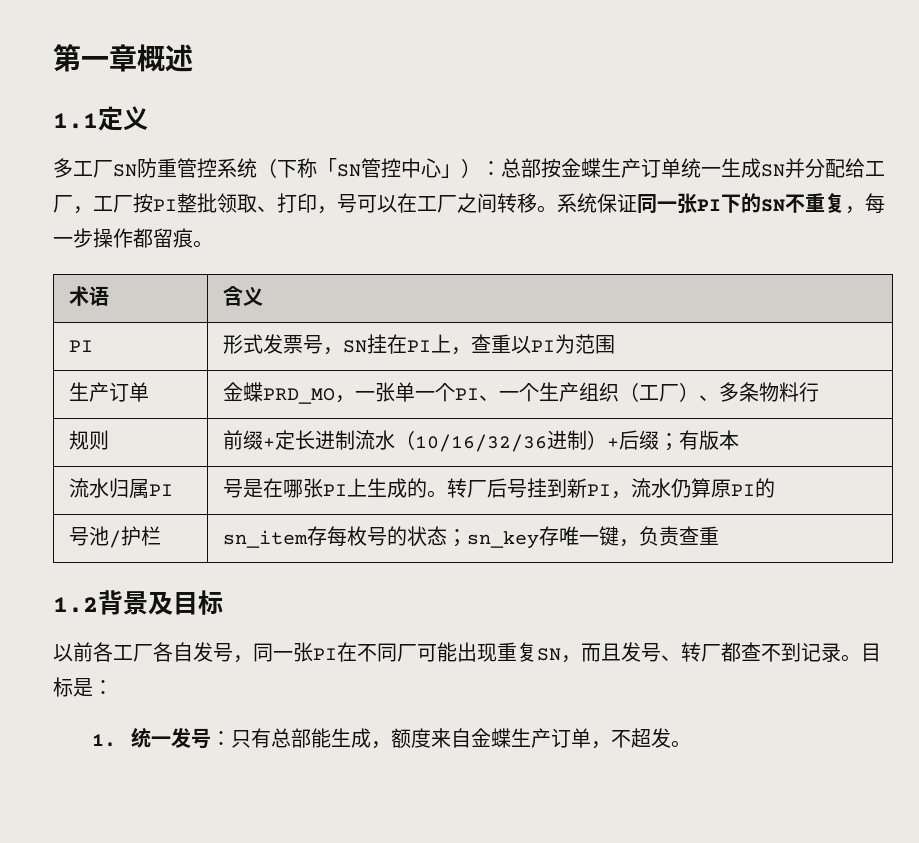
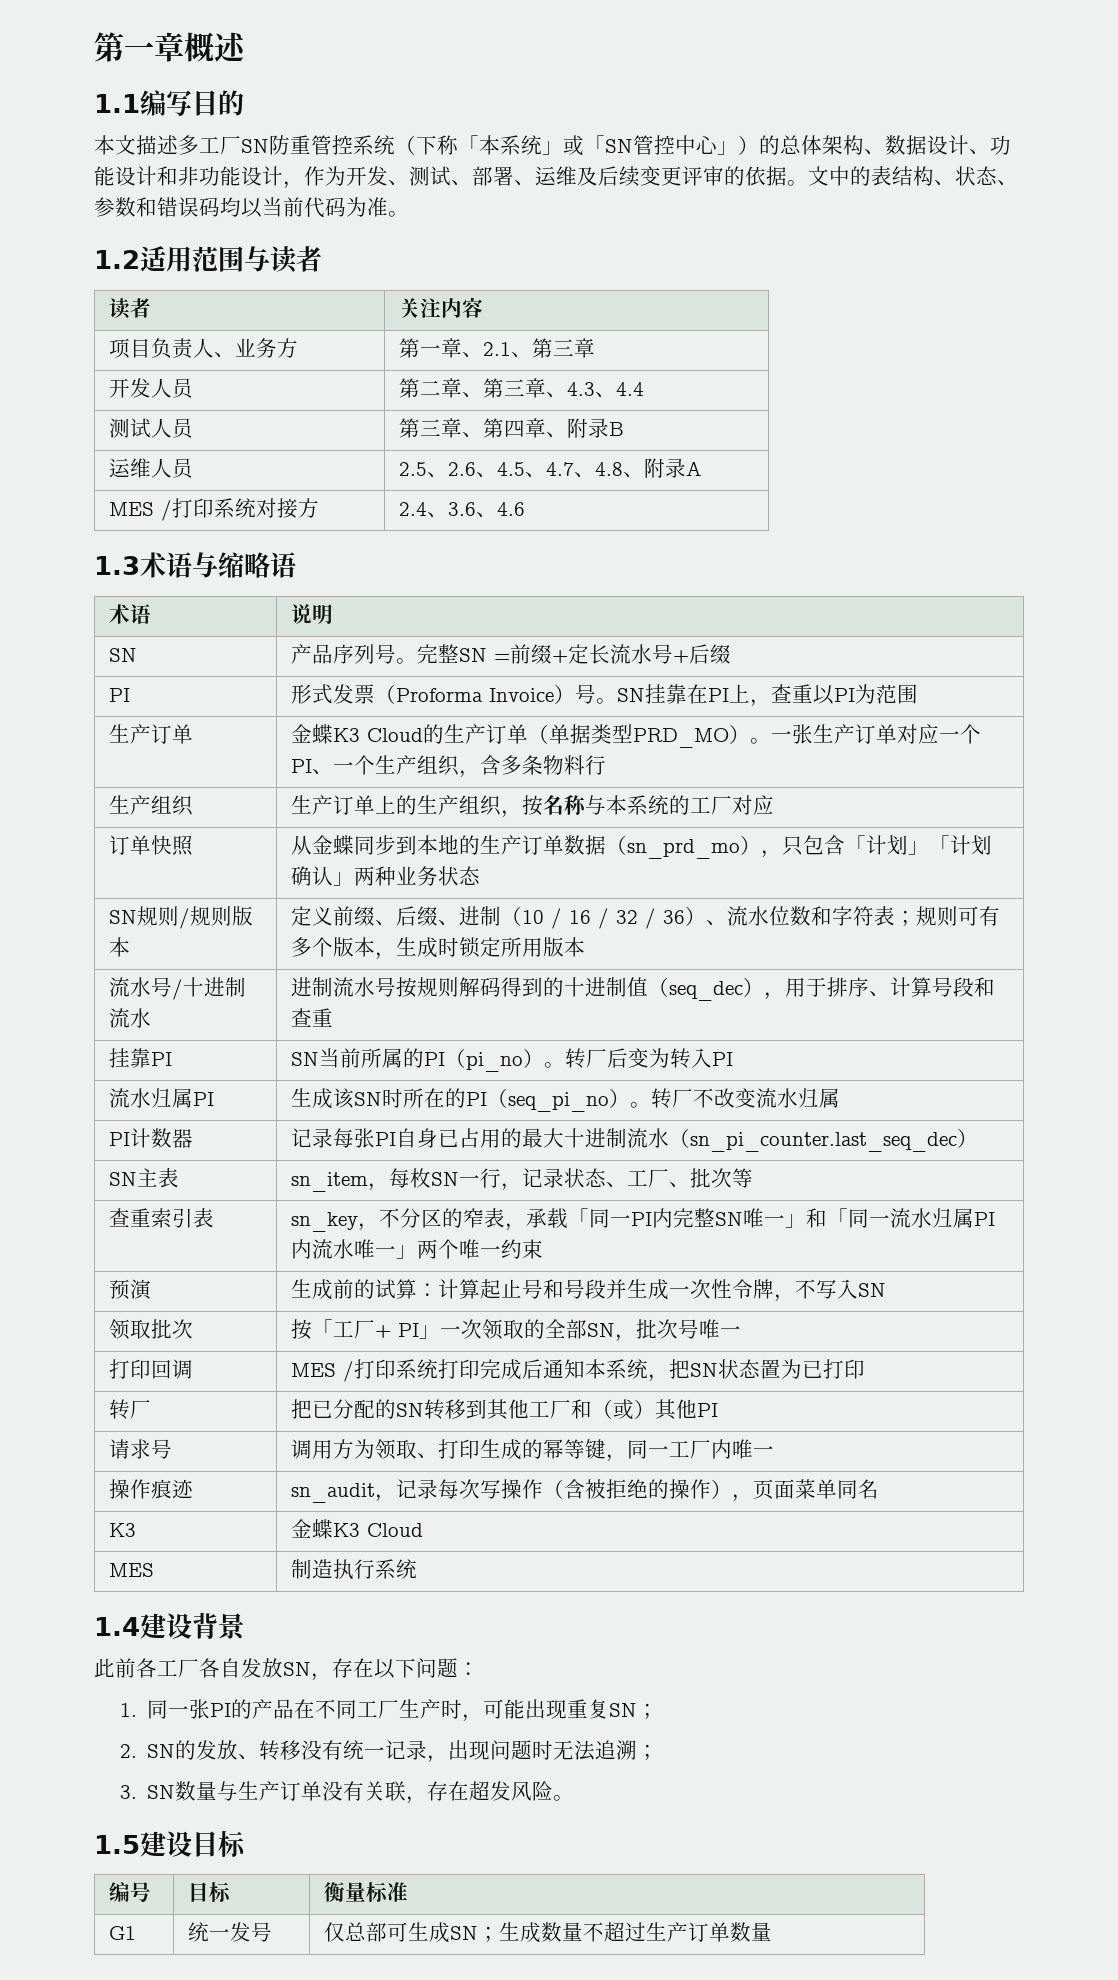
- 1.1定义
- 多工厂SN防重管控系统（下称「SN管控中心」）：总部按金蝶生产订单统一生成SN并分配给工厂，工厂按PI整批领取、打印，号可以在工厂之间转移。系统保证同一张PI下的SN不重复，每一步操作都留痕。
- 术语 | 含义
- PI | 形式发票号，SN挂在PI上，查重以PI为范围
+ 1.1编写目的
+ 本文描述多工厂SN防重管控系统（下称「本系统」或「SN管控中心」）的总体架构、数据设计、功能设计和非功能设计，作为开发、测试、部署、运维及后续变更评审的依据。文中的表结构、状态、参数和错误码均以当前代码为准。
+ 1.2适用范围与读者
+ 读者 | 关注内容
+ 项目负责人、业务方 | 第一章、2.1、第三章
+ 开发人员 | 第二章、第三章、4.3、4.4
+ 测试人员 | 第三章、第四章、附录B
+ 运维人员 | 2.5、2.6、4.5、4.7、4.8、附录A
+ MES /打印系统对接方 | 2.4、3.6、4.6
+ 1.3术语与缩略语
+ 术语 | 说明
+ SN | 产品序列号。完整SN =前缀+定长流水号+后缀
+ PI | 形式发票（Proforma Invoice）号。SN挂靠在PI上，查重以PI为范围
- 生产订单 | 金蝶PRD_MO，一张单一个PI、一个生产组织（工厂）、多条物料行
+ 生产订单 | 金蝶K3 Cloud的生产订单（单据类型PRD_MO）。一张生产订单对应一个PI、一个生产组织，含多条物料行
- 规则 | 前缀+定长进制流水（10/16/32/36进制）+后缀；有版本
- 流水归属PI | 号是在哪张PI上生成的。转厂后号挂到新PI，流水仍算原PI的
- 号池/护栏 | sn_item存每枚号的状态；sn_key存唯一键，负责查重
- 1.2背景及目标
- 以前各工厂各自发号，同一张PI在不同厂可能出现重复SN，而且发号、转厂都查不到记录。目标是：
- 1.统一发号：只有总部能生成，额度来自金蝶生产订单，不超发。
+ 生产组织 | 生产订单上的生产组织，按名称与本系统的工厂对应
+ 订单快照 | 从金蝶同步到本地的生产订单数据（sn_prd_mo），只包含「计划」「计划确认」两种业务状态
+ SN规则/规则版本 | 定义前缀、后缀、进制（10 / 16 / 32 / 36）、流水位数和字符表；规则可有多个版本，生成时锁定所用版本
+ 流水号/十进制流水 | 进制流水号按规则解码得到的十进制值（seq_dec），用于排序、计算号段和查重
+ 挂靠PI | SN当前所属的PI（pi_no）。转厂后变为转入PI
+ 流水归属PI | 生成该SN时所在的PI（seq_pi_no）。转厂不改变流水归属
+ PI计数器 | 记录每张PI自身已占用的最大十进制流水（sn_pi_counter.last_seq_dec）
+ SN主表 | sn_item，每枚SN一行，记录状态、工厂、批次等
+ 查重索引表 | sn_key，不分区的窄表，承载「同一PI内完整SN唯一」和「同一流水归属PI内流水唯一」两个唯一约束
+ 预演 | 生成前的试算：计算起止号和号段并生成一次性令牌，不写入SN
+ 领取批次 | 按「工厂+ PI」一次领取的全部SN，批次号唯一
+ 打印回调 | MES /打印系统打印完成后通知本系统，把SN状态置为已打印
+ 转厂 | 把已分配的SN转移到其他工厂和（或）其他PI
+ 请求号 | 调用方为领取、打印生成的幂等键，同一工厂内唯一
+ 操作痕迹 | sn_audit，记录每次写操作（含被拒绝的操作），页面菜单同名
+ K3 | 金蝶K3 Cloud
+ MES | 制造执行系统
+ 1.4建设背景
+ 此前各工厂各自发放SN，存在以下问题：
+ 1.同一张PI的产品在不同工厂生产时，可能出现重复SN；
+ 2. SN的发放、转移没有统一记录，出现问题时无法追溯；
+ 3. SN数量与生产订单没有关联，存在超发风险。
+ 1.5建设目标
+ 编号 | 目标 | 衡量标准
+ G1 | 统一发号 | 仅总部可生成SN；生成数量不超过生产订单数量

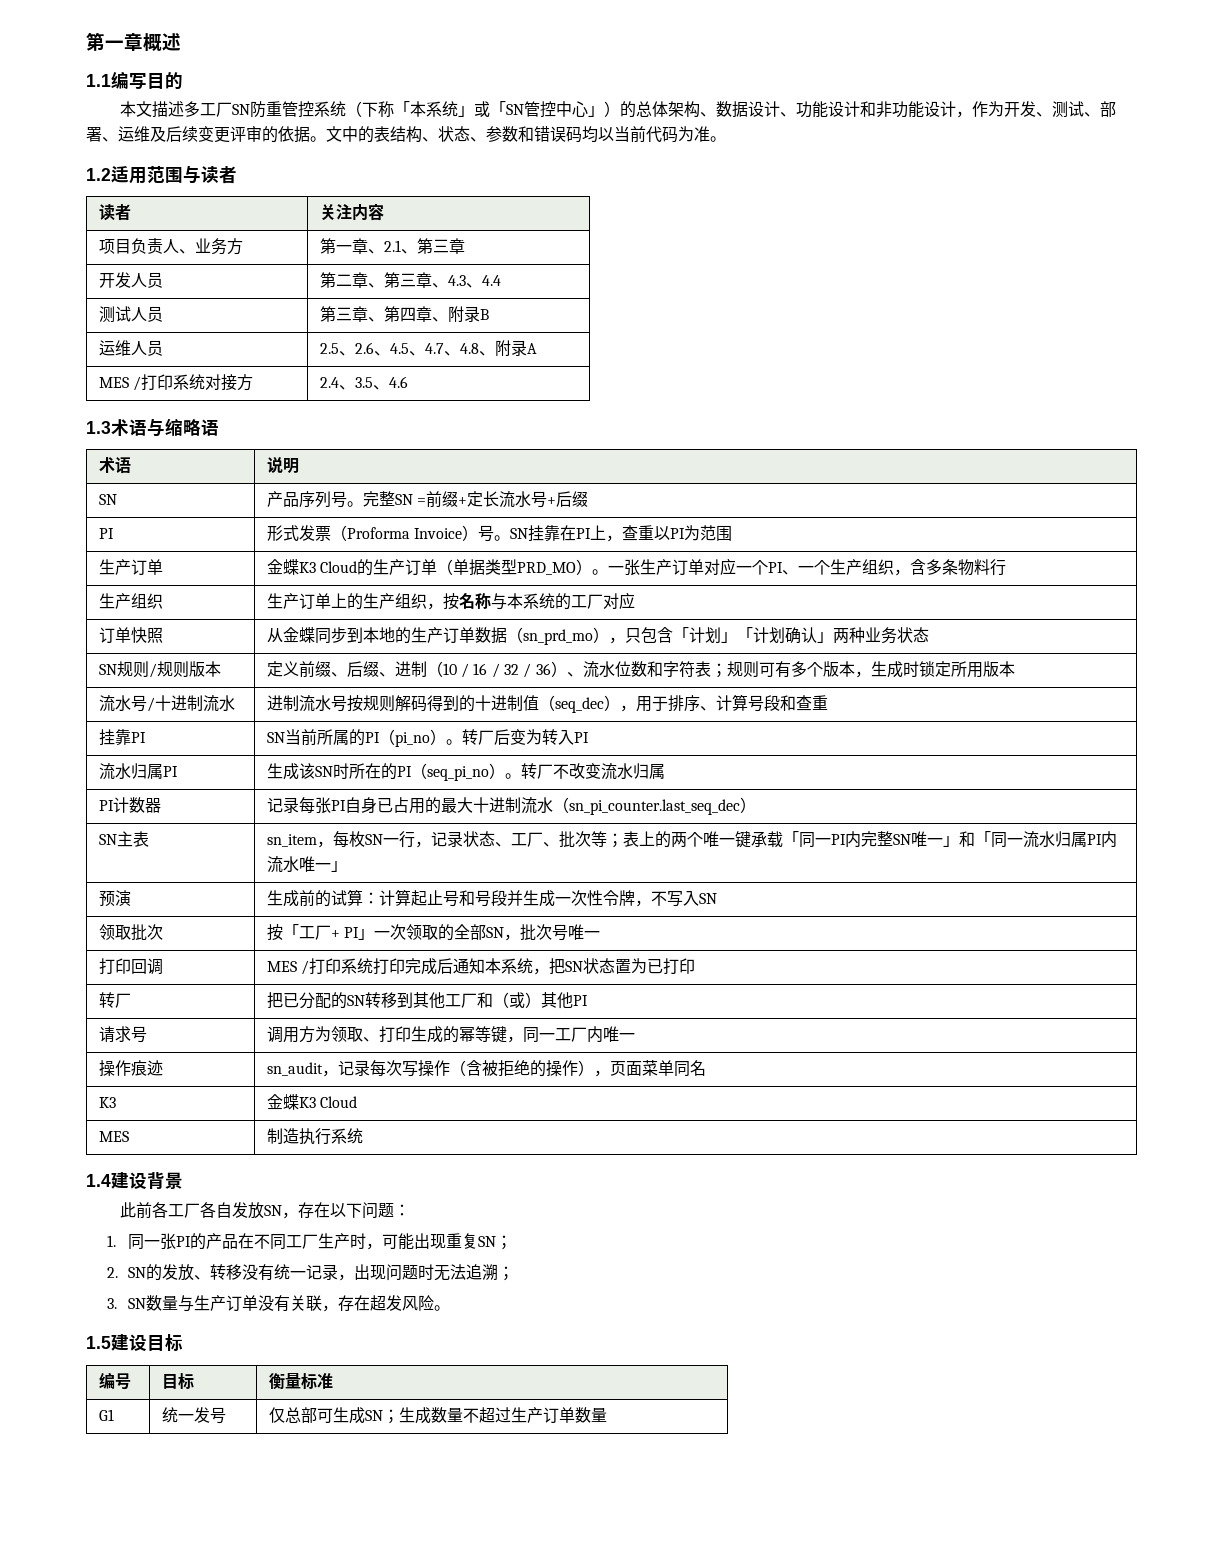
- MES /打印系统对接方 | 2.4、3.6、4.6
+ MES /打印系统对接方 | 2.4、3.5、4.6
- SN主表 | sn_item，每枚SN一行，记录状态、工厂、批次等
- 查重索引表 | sn_key，不分区的窄表，承载「同一PI内完整SN唯一」和「同一流水归属PI内流水唯一」两个唯一约束
+ SN主表 | sn_item，每枚SN一行，记录状态、工厂、批次等；表上的两个唯一键承载「同一PI内完整SN唯一」和「同一流水归属PI内流水唯一」

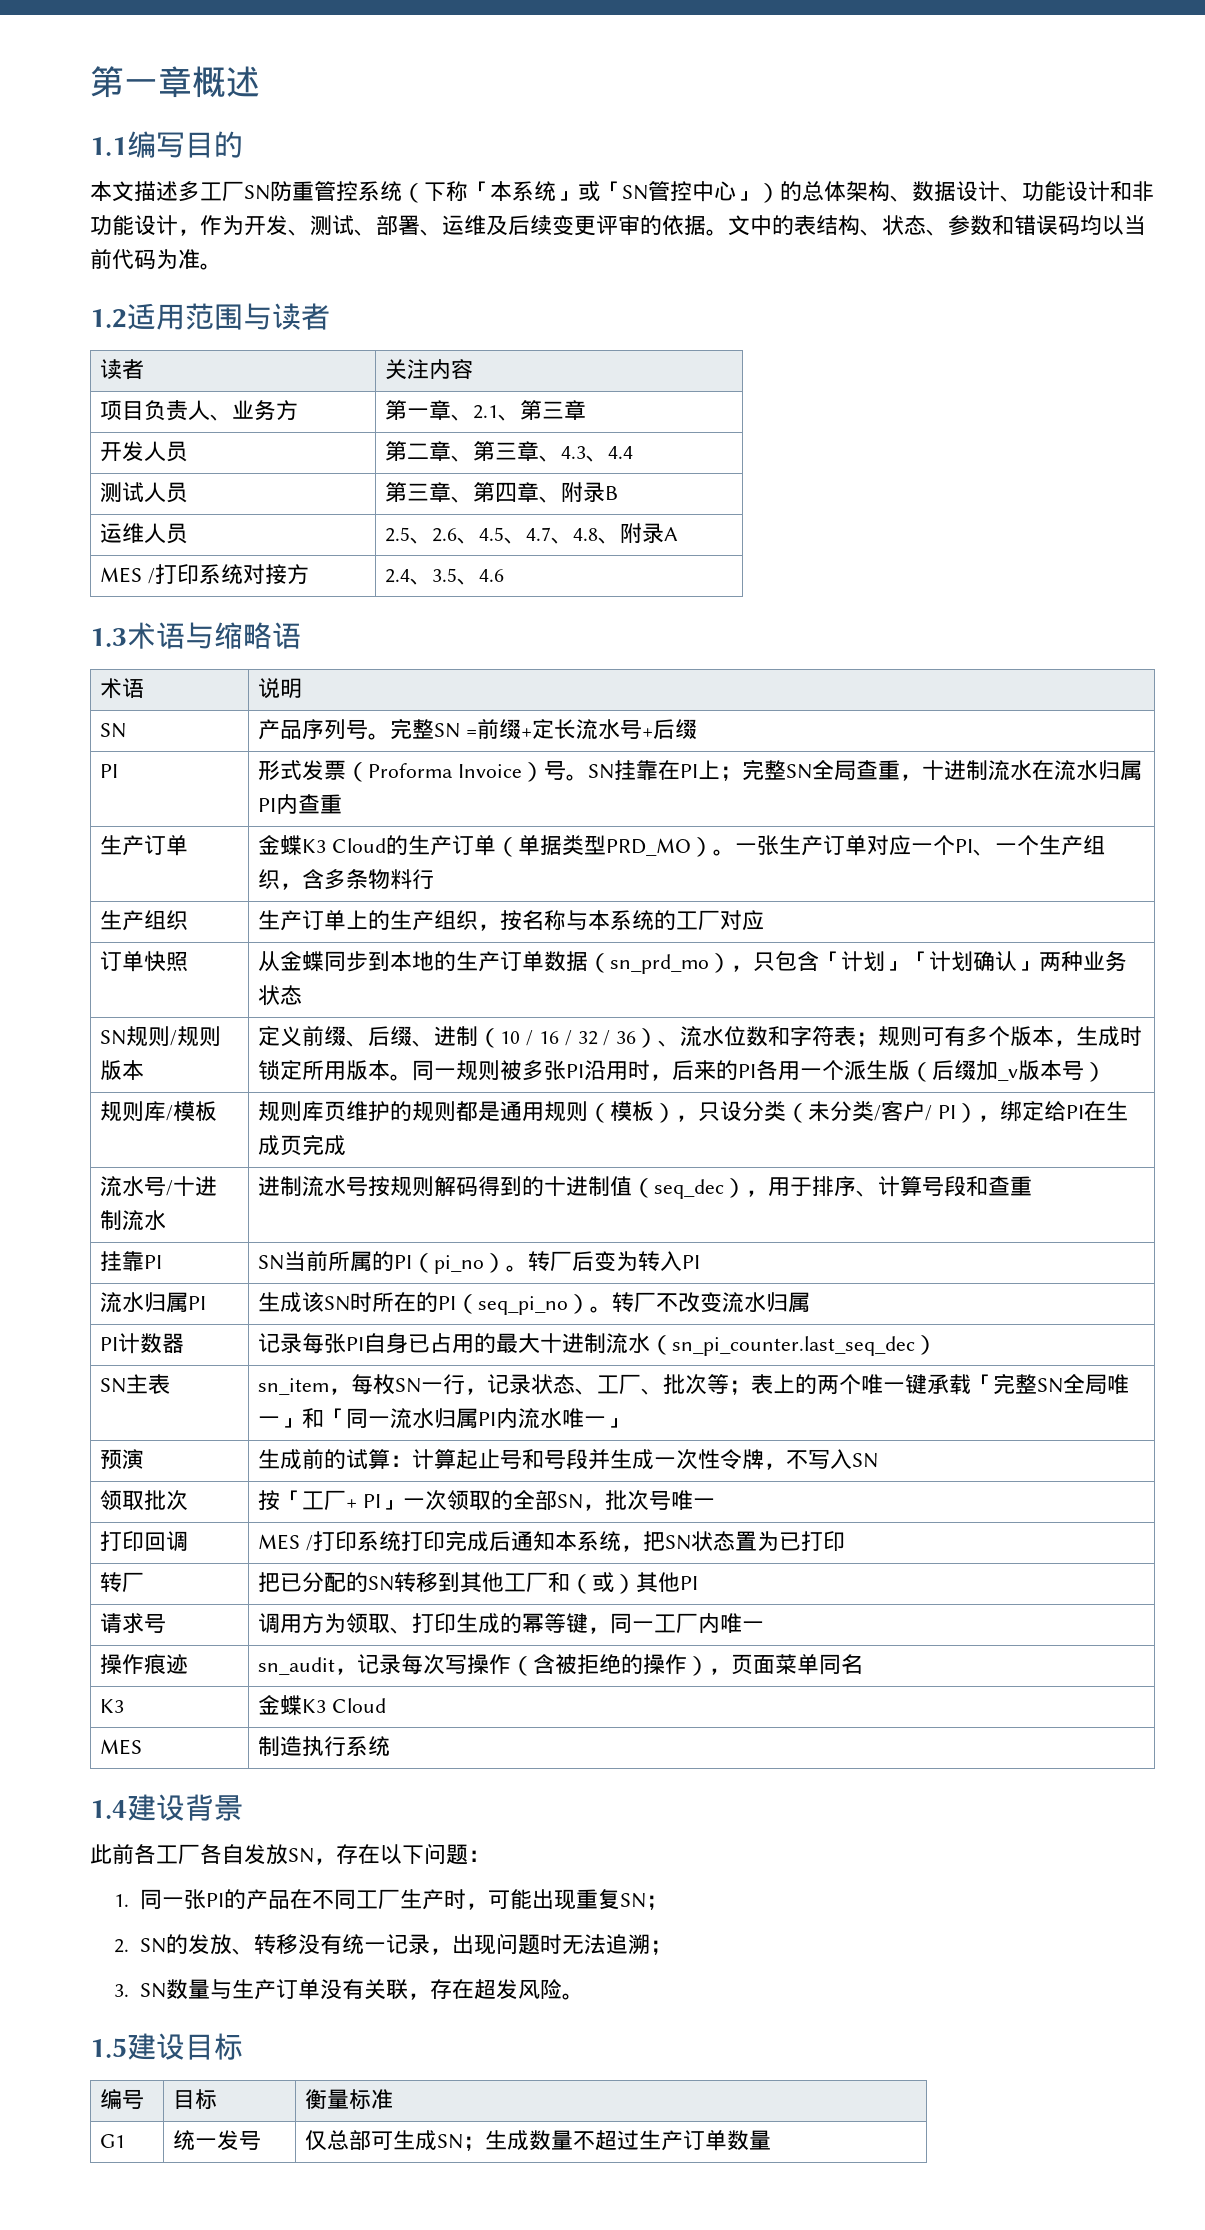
- PI | 形式发票（Proforma Invoice）号。SN挂靠在PI上，查重以PI为范围
+ PI | 形式发票（Proforma Invoice）号。SN挂靠在PI上；完整SN全局查重，十进制流水在流水归属PI内查重
- 定义前缀、后缀、进制（10 / 16 / 32 / 36）、流水位数和字符表；规则可有多个版本，生成时锁定所用版本
+ 定义前缀、后缀、进制（10 / 16 / 32 / 36）、流水位数和字符表；规则可有多个版本，生成时锁定所用版本。同一规则被多张PI沿用时，后来的PI各用一个派生版（后缀加_v版本号）
+ 规则库/模板 | 规则库页维护的规则都是通用规则（模板），只设分类（未分类/客户/ PI），绑定给PI在生成页完成
- SN主表 | sn_item，每枚SN一行，记录状态、工厂、批次等；表上的两个唯一键承载「同一PI内完整SN唯一」和「同一流水归属PI内流水唯一」
+ SN主表 | sn_item，每枚SN一行，记录状态、工厂、批次等；表上的两个唯一键承载「完整SN全局唯一」和「同一流水归属PI内流水唯一」

